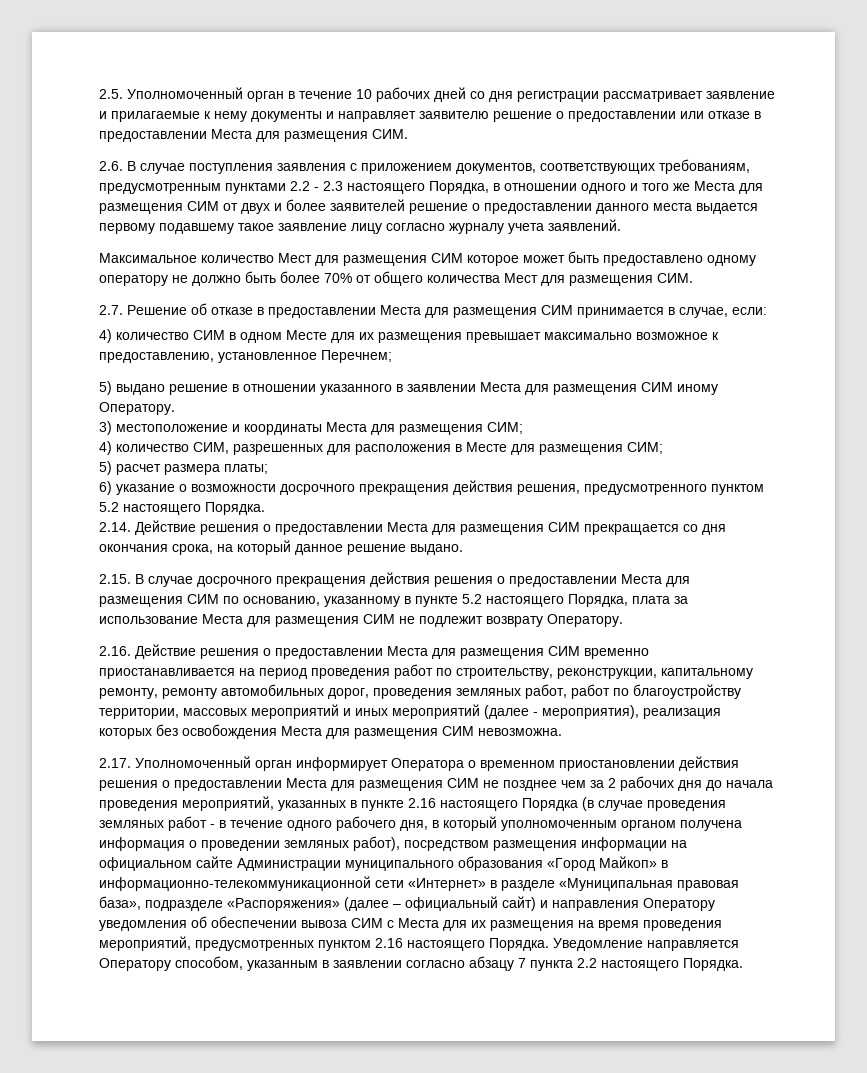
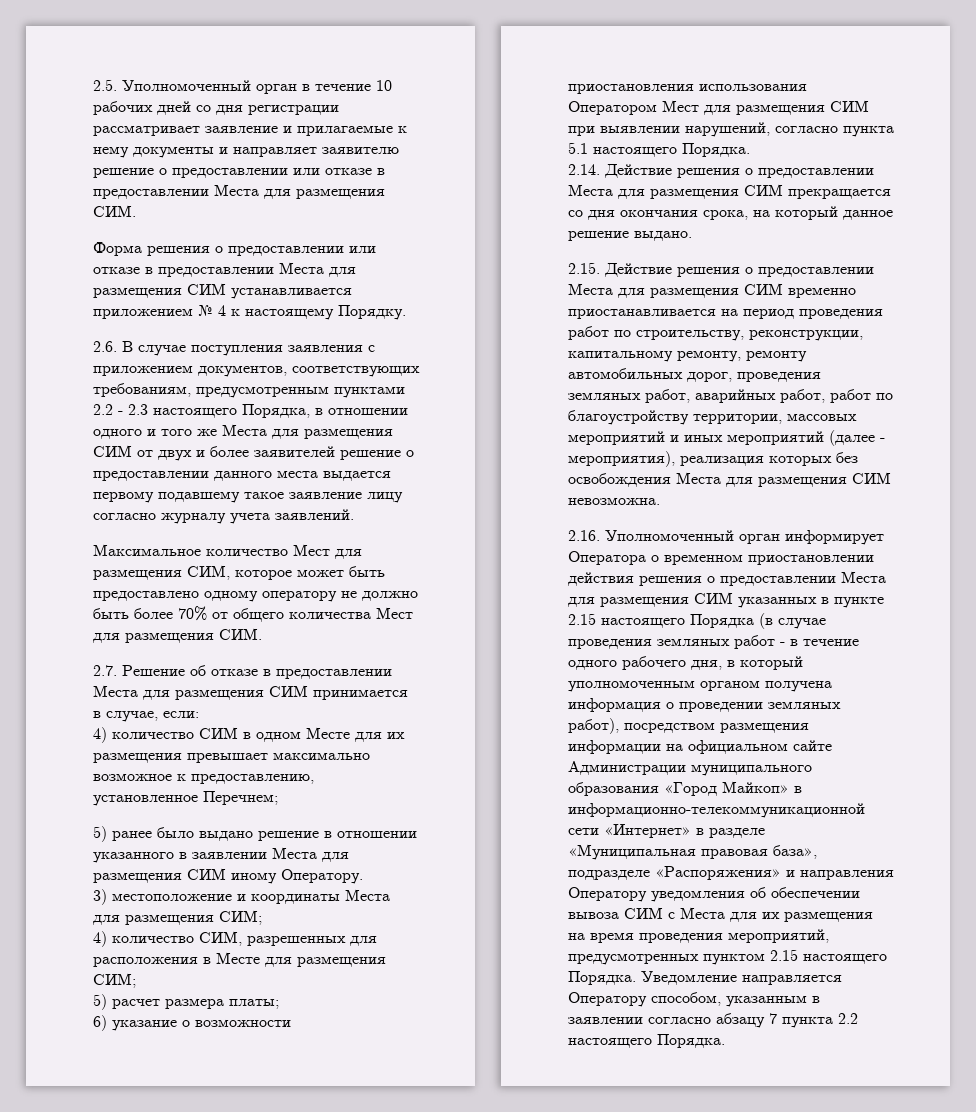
+ Форма решения о предоставлении или отказе в предоставлении Места для размещения СИМ устанавливается приложением № 4 к настоящему Порядку.
- Максимальное количество Мест для размещения СИМ которое может быть предоставлено одному оператору не должно быть более 70% от общего количества Мест для размещения СИМ.
+ Максимальное количество Мест для размещения СИМ, которое может быть предоставлено одному оператору не должно быть более 70% от общего количества Мест для размещения СИМ.
- 5) выдано решение в отношении указанного в заявлении Места для размещения СИМ иному Оператору.
+ 5) ранее было выдано решение в отношении указанного в заявлении Места для размещения СИМ иному Оператору.
- 6) указание о возможности досрочного прекращения действия решения, предусмотренного пунктом 5.2 настоящего Порядка.
+ 6) указание о возможности приостановления использования Оператором Мест для размещения СИМ при выявлении нарушений, согласно пункта 5.1 настоящего Порядка.
- 2.15. В случае досрочного прекращения действия решения о предоставлении Места для размещения СИМ по основанию, указанному в пункте 5.2 настоящего Порядка, плата за использование Места для размещения СИМ не подлежит возврату Оператору.
- 2.16. Действие решения о предоставлении Места для размещения СИМ временно приостанавливается на период проведения работ по строительству, реконструкции, капитальному ремонту, ремонту автомобильных дорог, проведения земляных работ, работ по благоустройству территории, массовых мероприятий и иных мероприятий (далее - мероприятия), реализация которых без освобождения Места для размещения СИМ невозможна.
+ 2.15. Действие решения о предоставлении Места для размещения СИМ временно приостанавливается на период проведения работ по строительству, реконструкции, капитальному ремонту, ремонту автомобильных дорог, проведения земляных работ, аварийных работ, работ по благоустройству территории, массовых мероприятий и иных мероприятий (далее - мероприятия), реализация которых без освобождения Места для размещения СИМ невозможна.
- 2.17. Уполномоченный орган информирует Оператора о временном приостановлении действия решения о предоставлении Места для размещения СИМ не позднее чем за 2 рабочих дня до начала проведения мероприятий, указанных в пункте 2.16 настоящего Порядка (в случае проведения земляных работ - в течение одного рабочего дня, в который уполномоченным органом получена информация о проведении земляных работ), посредством размещения информации на официальном сайте Администрации муниципального образования «Город Майкоп» в информационно-телекоммуникационной сети «Интернет» в разделе «Муниципальная правовая база», подразделе «Распоряжения» (далее – официальный сайт) и направления Оператору уведомления об обеспечении вывоза СИМ с Места для их размещения на время проведения мероприятий, предусмотренных пунктом 2.16 настоящего Порядка.
+ 2.16. Уполномоченный орган информирует Оператора о временном приостановлении действия решения о предоставлении Места для размещения СИМ указанных в пункте 2.15 настоящего Порядка (в случае проведения земляных работ - в течение одного рабочего дня, в который уполномоченным органом получена информация о проведении земляных работ), посредством размещения информации на официальном сайте Администрации муниципального образования «Город Майкоп» в информационно-телекоммуникационной сети «Интернет» в разделе «Муниципальная правовая база», подразделе «Распоряжения» и направления Оператору уведомления об обеспечении вывоза СИМ с Места для их размещения на время проведения мероприятий, предусмотренных пунктом 2.15 настоящего Порядка.

